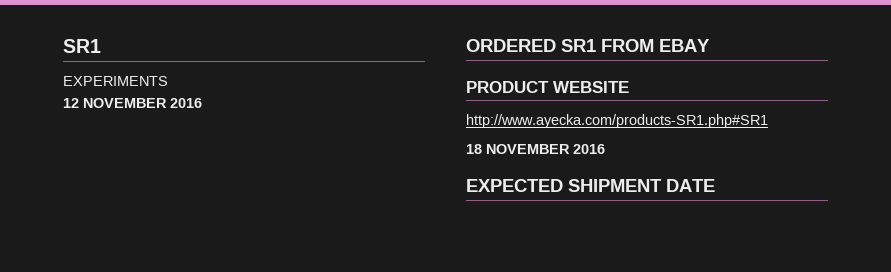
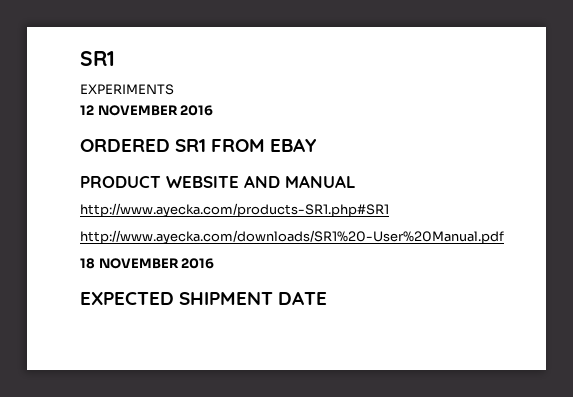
- PRODUCT WEBSITE
+ PRODUCT WEBSITE AND MANUAL
+ http://www.ayecka.com/downloads/SR1%20-User%20Manual.pdf

